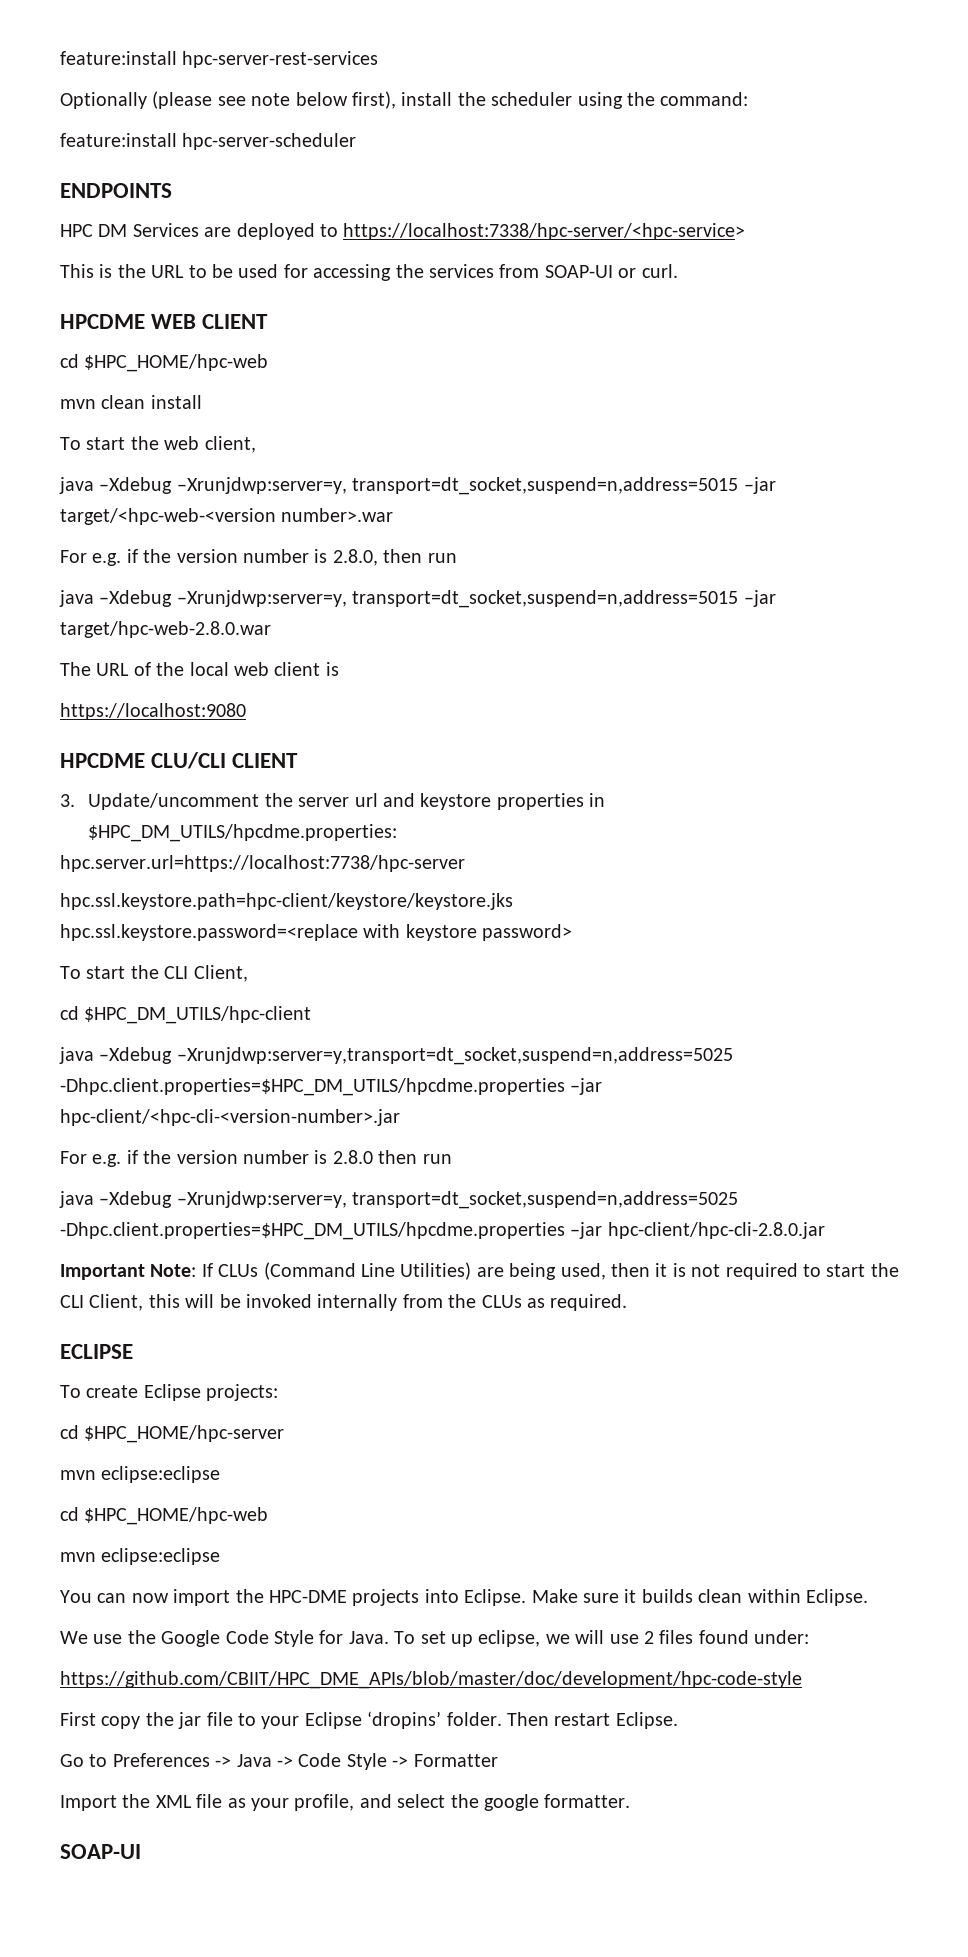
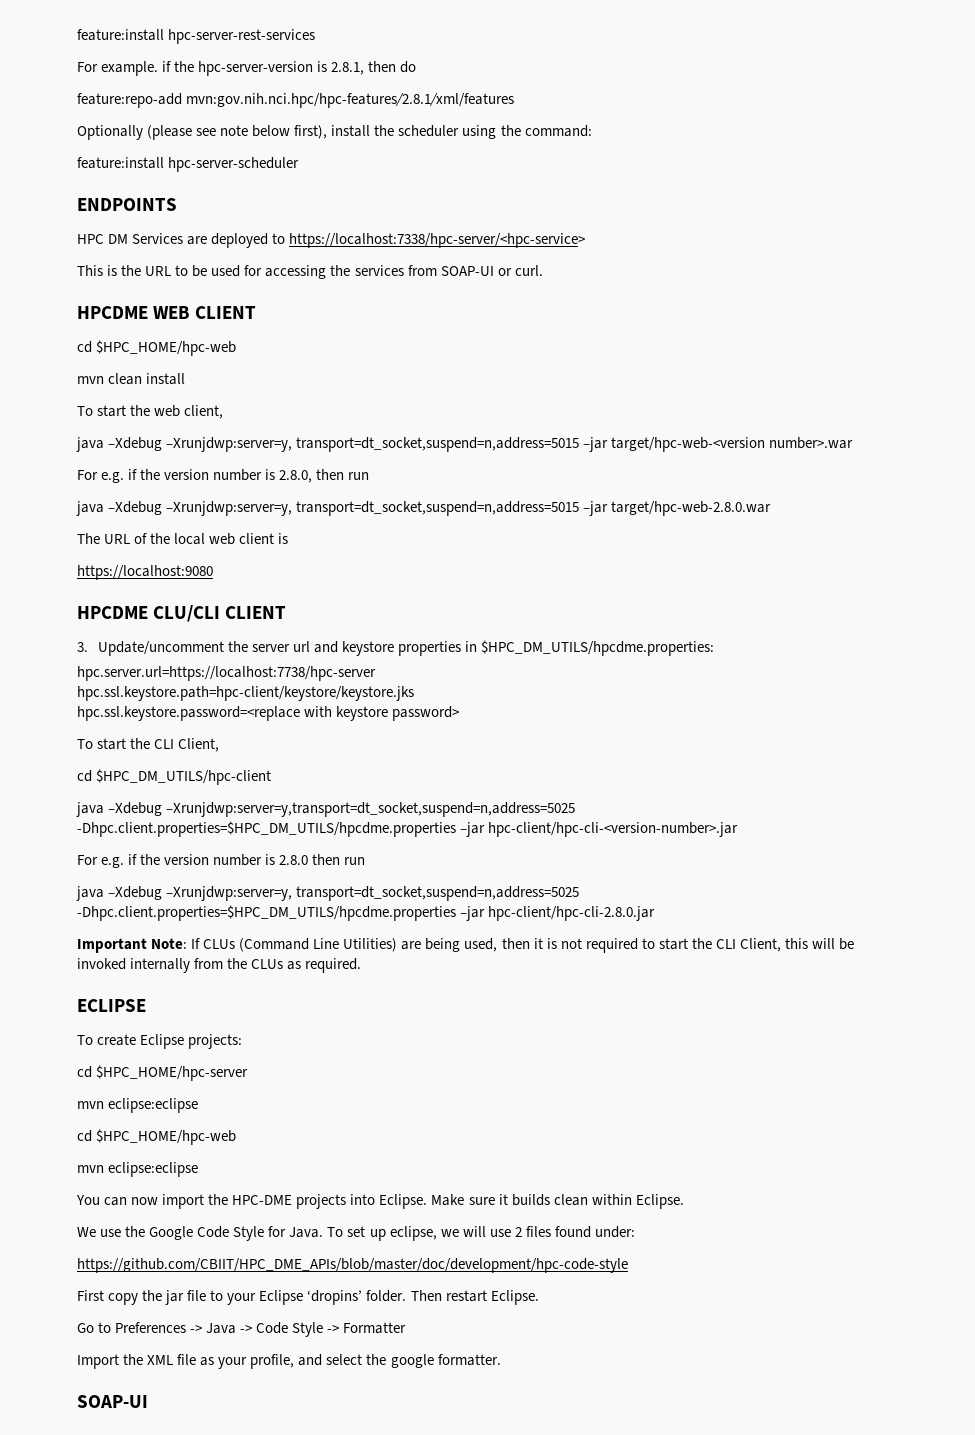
+ For example. if the hpc-server-version is 2.8.1, then do
+ feature:repo-add mvn:gov.nih.nci.hpc/hpc-features/2.8.1/xml/features
- java –Xdebug –Xrunjdwp:server=y, transport=dt_socket,suspend=n,address=5015 –jar target/<hpc-web-<version number>.war
+ java –Xdebug –Xrunjdwp:server=y, transport=dt_socket,suspend=n,address=5015 –jar target/hpc-web-<version number>.war
- java –Xdebug –Xrunjdwp:server=y,transport=dt_socket,suspend=n,address=5025 -Dhpc.client.properties=$HPC_DM_UTILS/hpcdme.properties –jar hpc-client/<hpc-cli-<version-number>.jar
+ java –Xdebug –Xrunjdwp:server=y,transport=dt_socket,suspend=n,address=5025 -Dhpc.client.properties=$HPC_DM_UTILS/hpcdme.properties –jar hpc-client/hpc-cli-<version-number>.jar

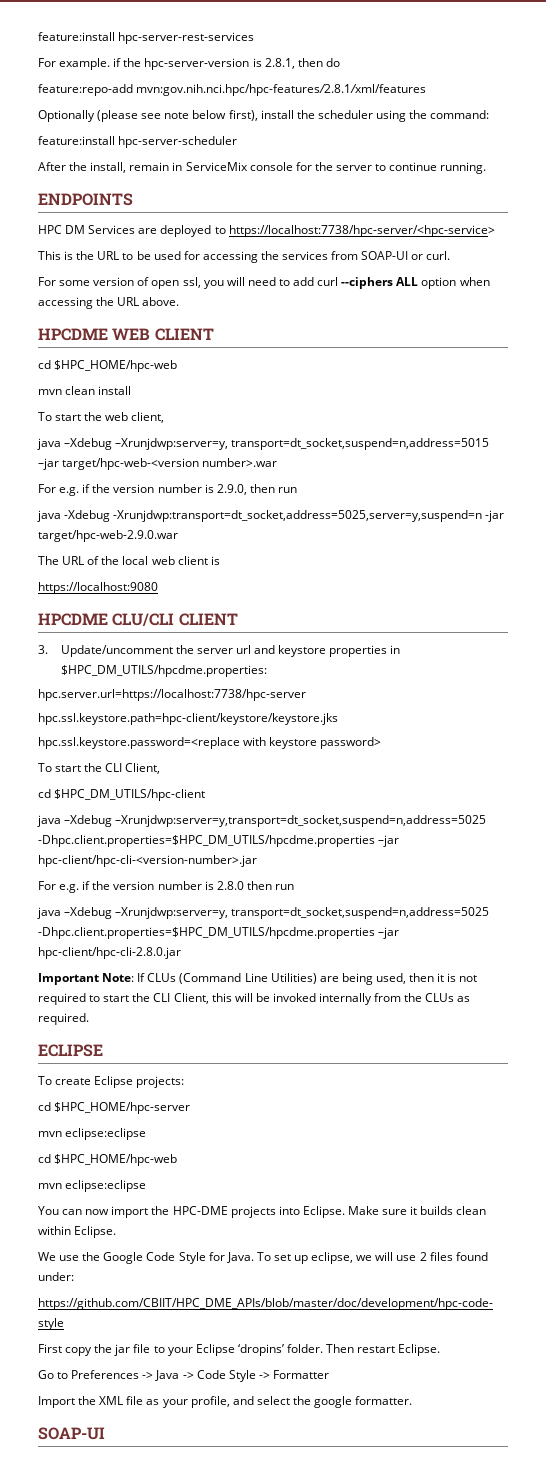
+ After the install, remain in ServiceMix console for the server to continue running.
- HPC DM Services are deployed to https://localhost:7338/hpc-server/<hpc-service>
+ HPC DM Services are deployed to https://localhost:7738/hpc-server/<hpc-service>
+ For some version of open ssl, you will need to add curl --ciphers ALL option when accessing the URL above.
- For e.g. if the version number is 2.8.0, then run
- java –Xdebug –Xrunjdwp:server=y, transport=dt_socket,suspend=n,address=5015 –jar target/hpc-web-2.8.0.war
+ For e.g. if the version number is 2.9.0, then run
+ java -Xdebug -Xrunjdwp:transport=dt_socket,address=5025,server=y,suspend=n -jar target/hpc-web-2.9.0.war

